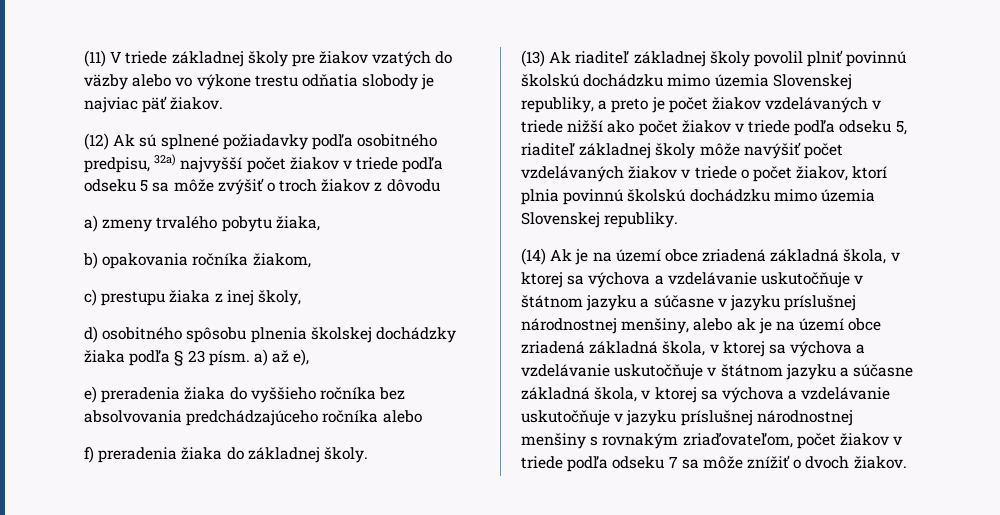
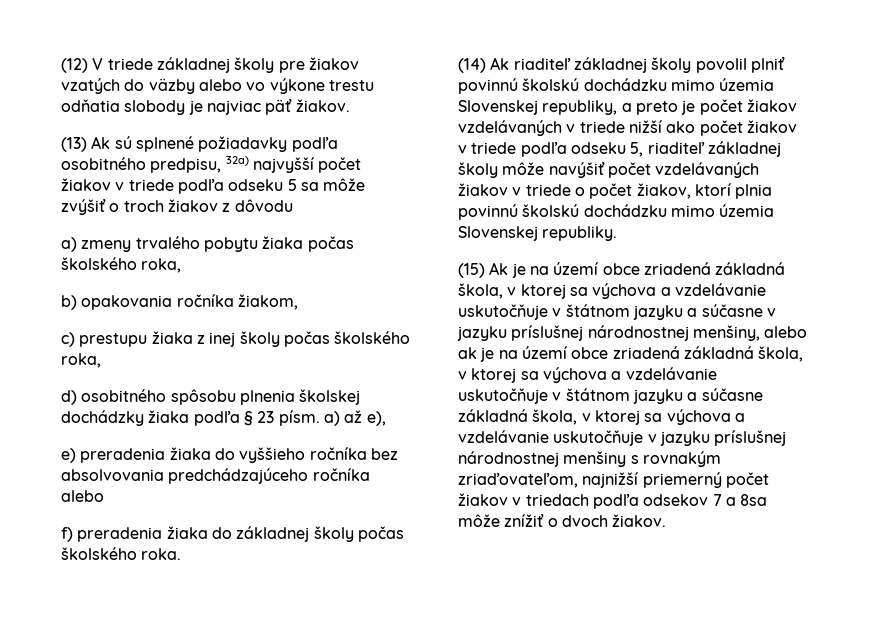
- (11) V triede základnej školy pre žiakov vzatých do väzby alebo vo výkone trestu odňatia slobody je najviac päť žiakov.
+ (12) V triede základnej školy pre žiakov vzatých do väzby alebo vo výkone trestu odňatia slobody je najviac päť žiakov.
- (12) Ak sú splnené požiadavky podľa osobitného predpisu, 32a) najvyšší počet žiakov v triede podľa odseku 5 sa môže zvýšiť o troch žiakov z dôvodu
+ (13) Ak sú splnené požiadavky podľa osobitného predpisu, 32a) najvyšší počet žiakov v triede podľa odseku 5 sa môže zvýšiť o troch žiakov z dôvodu
- a) zmeny trvalého pobytu žiaka,
+ a) zmeny trvalého pobytu žiaka počas školského roka,
- c) prestupu žiaka z inej školy,
+ c) prestupu žiaka z inej školy počas školského roka,
- f) preradenia žiaka do základnej školy.
- (13) Ak riaditeľ základnej školy povolil plniť povinnú školskú dochádzku mimo územia Slovenskej republiky, a preto je počet žiakov vzdelávaných v triede nižší ako počet žiakov v triede podľa odseku 5, riaditeľ základnej školy môže navýšiť počet vzdelávaných žiakov v triede o počet žiakov, ktorí plnia povinnú školskú dochádzku mimo územia Slovenskej republiky.
+ f) preradenia žiaka do základnej školy počas školského roka.
+ (14) Ak riaditeľ základnej školy povolil plniť povinnú školskú dochádzku mimo územia Slovenskej republiky, a preto je počet žiakov vzdelávaných v triede nižší ako počet žiakov v triede podľa odseku 5, riaditeľ základnej školy môže navýšiť počet vzdelávaných žiakov v triede o počet žiakov, ktorí plnia povinnú školskú dochádzku mimo územia Slovenskej republiky.
- (14) Ak je na území obce zriadená základná škola, v ktorej sa výchova a vzdelávanie uskutočňuje v štátnom jazyku a súčasne v jazyku príslušnej národnostnej menšiny, alebo ak je na území obce zriadená základná škola, v ktorej sa výchova a vzdelávanie uskutočňuje v štátnom jazyku a súčasne základná škola, v ktorej sa výchova a vzdelávanie uskutočňuje v jazyku príslušnej národnostnej menšiny s rovnakým zriaďovateľom, počet žiakov v triede podľa odseku 7 sa môže znížiť o dvoch žiakov.
+ (15) Ak je na území obce zriadená základná škola, v ktorej sa výchova a vzdelávanie uskutočňuje v štátnom jazyku a súčasne v jazyku príslušnej národnostnej menšiny, alebo ak je na území obce zriadená základná škola, v ktorej sa výchova a vzdelávanie uskutočňuje v štátnom jazyku a súčasne základná škola, v ktorej sa výchova a vzdelávanie uskutočňuje v jazyku príslušnej národnostnej menšiny s rovnakým zriaďovateľom, najnižší priemerný počet žiakov v triedach podľa odsekov 7 a 8sa môže znížiť o dvoch žiakov.

